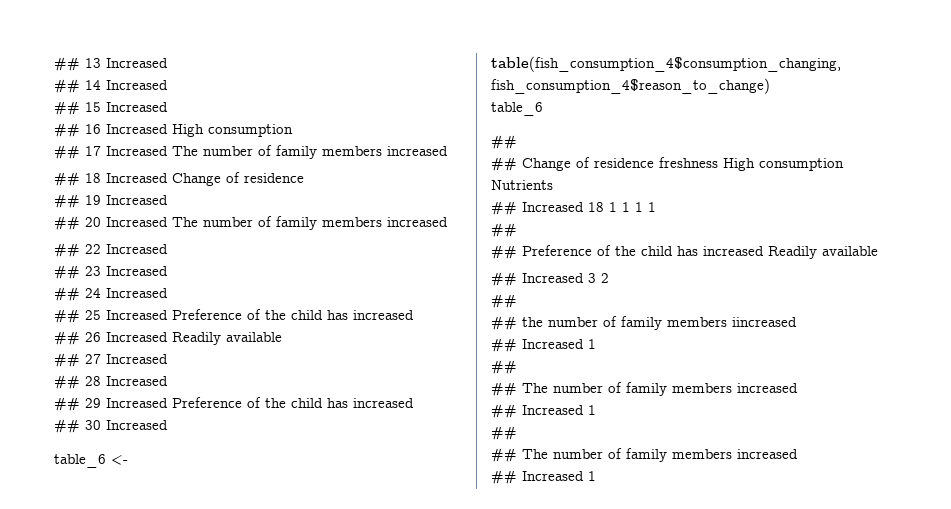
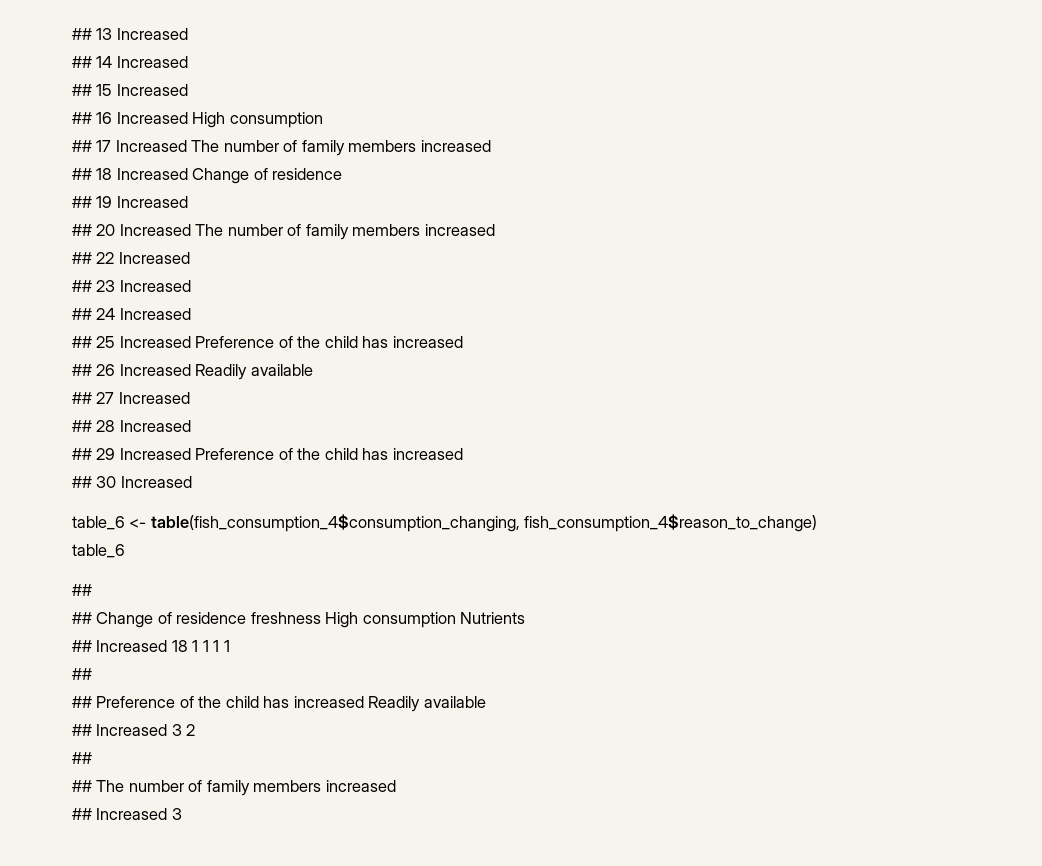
- ## the number of family members iincreased
- ## Increased 1
- ##
  ## The number of family members increased
- ## Increased 1
- ##
- ## The number of family members increased
- ## Increased 1
+ ## Increased 3

